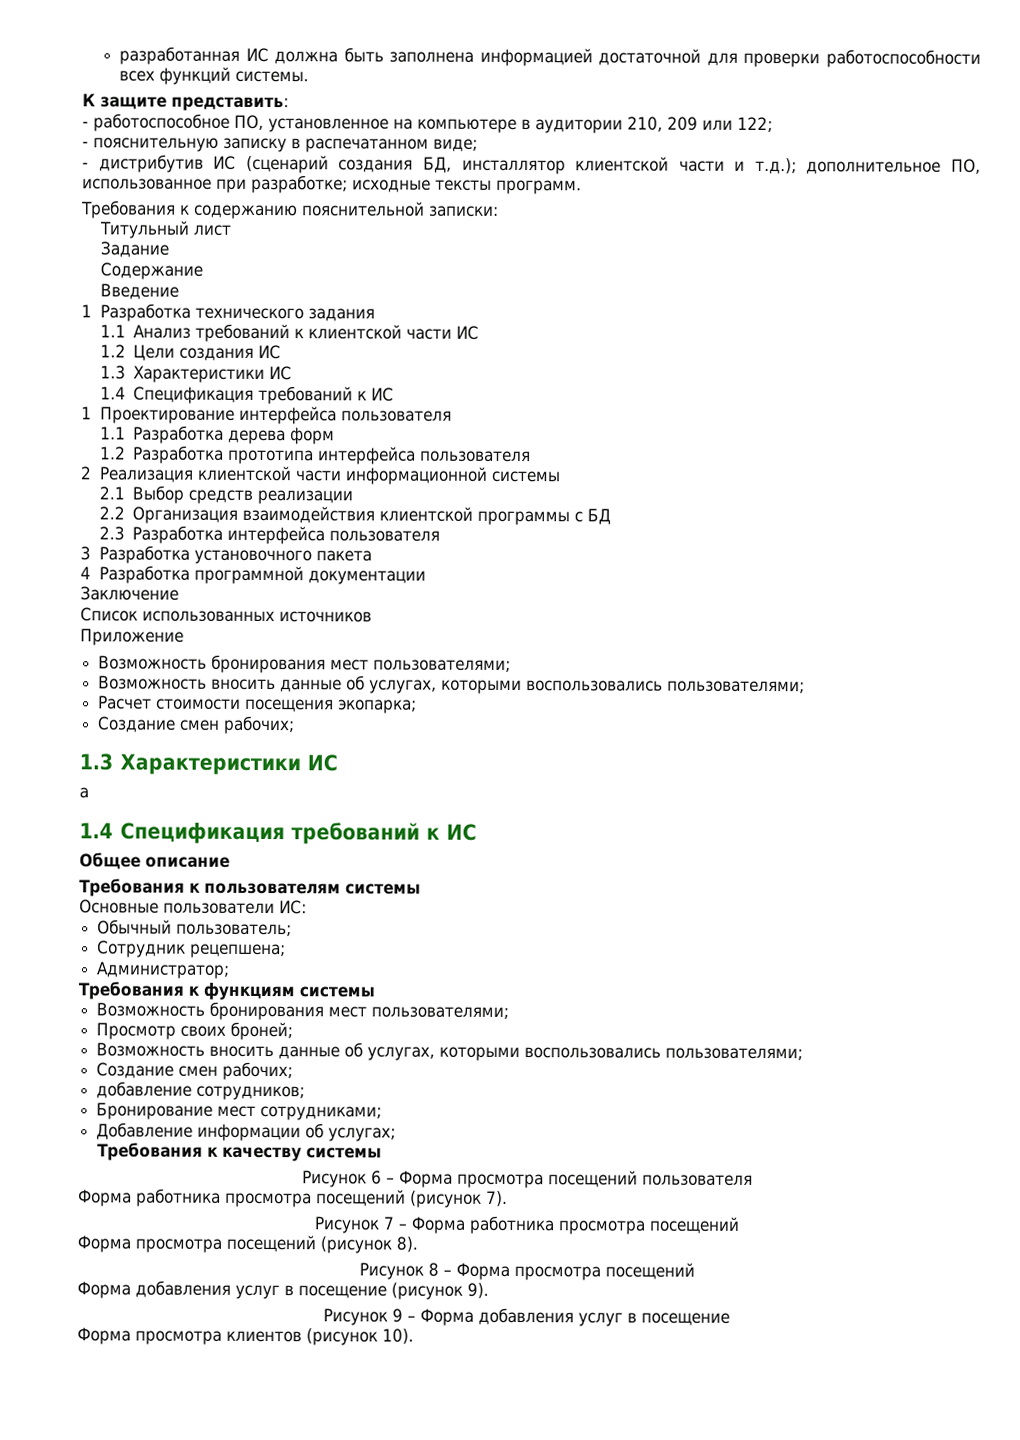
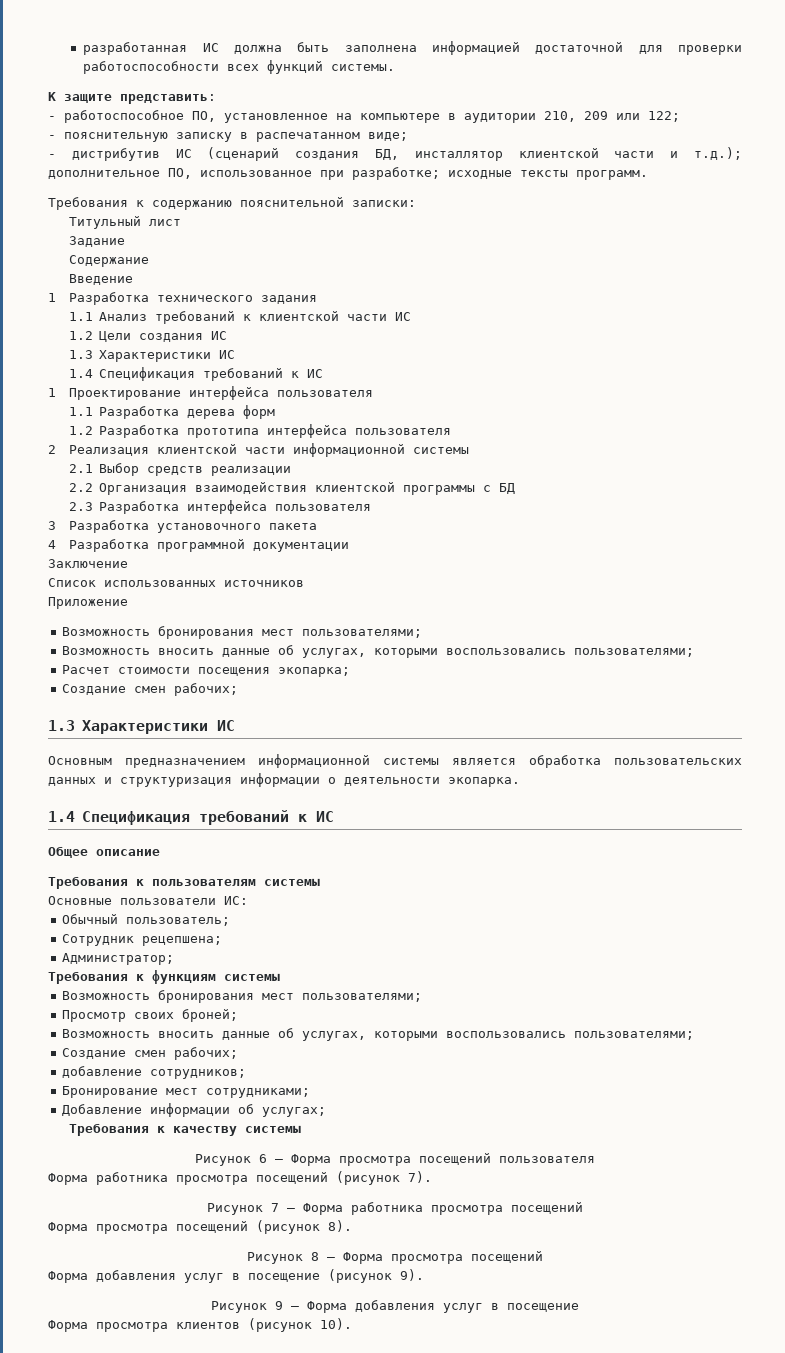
- а
+ Основным предназначением информационной системы является обработка пользовательских данных и структуризация информации о деятельности экопарка.

